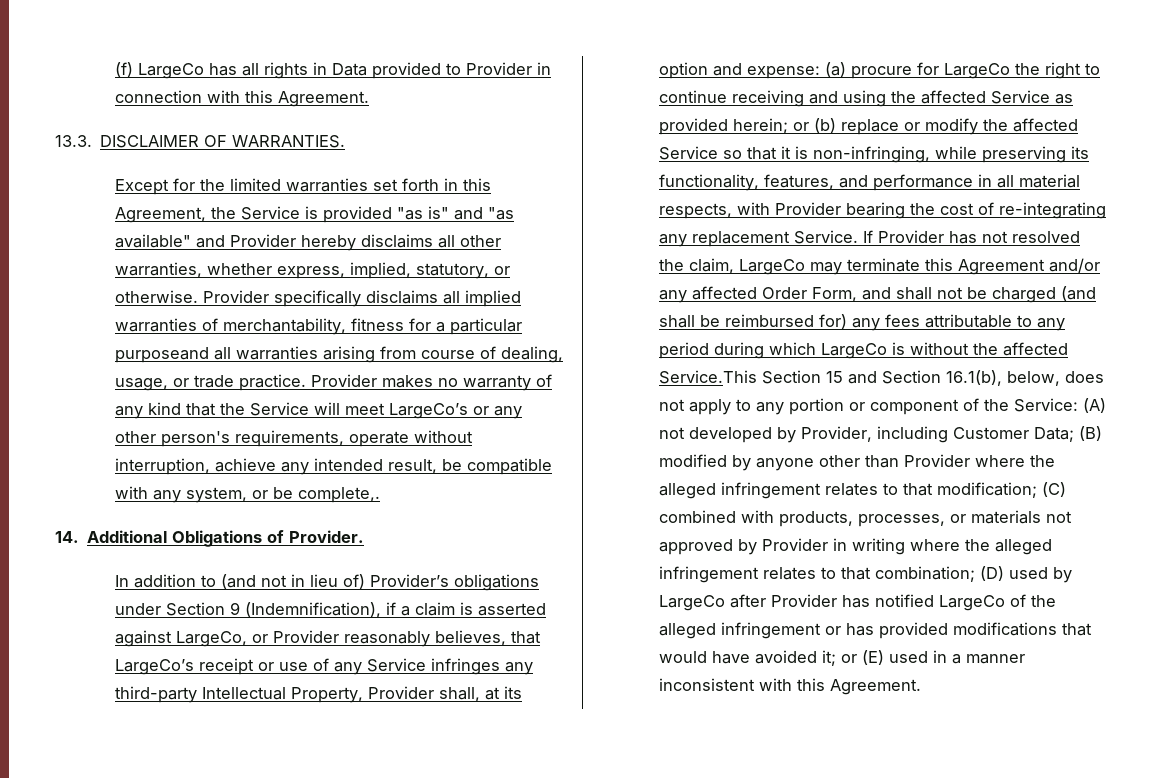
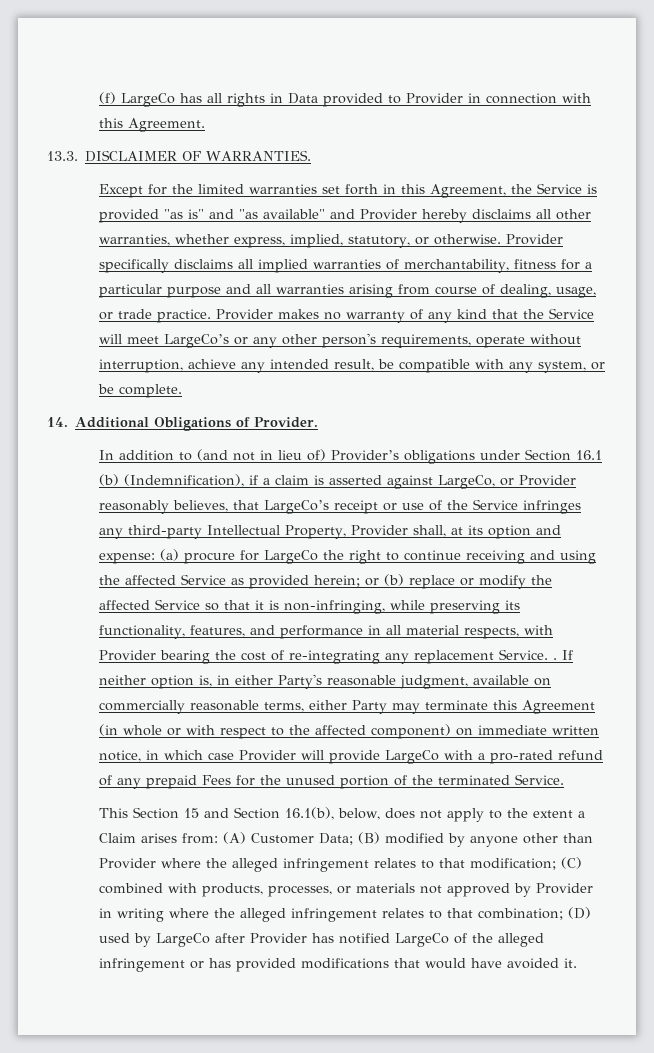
- Provider specifically disclaims all implied warranties of merchantability, fitness for a particular purposeand all warranties arising from course of dealing, usage, or trade practice.
+ Provider specifically disclaims all implied warranties of merchantability, fitness for a particular purpose and all warranties arising from course of dealing, usage, or trade practice.
- Provider makes no warranty of any kind that the Service will meet LargeCo’s or any other person's requirements, operate without interruption, achieve any intended result, be compatible with any system, or be complete,.
+ Provider makes no warranty of any kind that the Service will meet LargeCo’s or any other person's requirements, operate without interruption, achieve any intended result, be compatible with any system, or be complete.
- In addition to (and not in lieu of) Provider’s obligations under Section 9 (Indemnification), if a claim is asserted against LargeCo, or Provider reasonably believes, that LargeCo’s receipt or use of any Service infringes any third-party Intellectual Property, Provider shall, at its option and expense:
+ In addition to (and not in lieu of) Provider’s obligations under Section 16.1 (b) (Indemnification), if a claim is asserted against LargeCo, or Provider reasonably believes, that LargeCo’s receipt or use of the Service infringes any third-party Intellectual Property, Provider shall, at its option and expense:
- or (b) replace or modify the affected Service so that it is non-infringing, while preserving its functionality, features, and performance in all material respects, with Provider bearing the cost of re-integrating any replacement Service. If Provider has not resolved the claim, LargeCo may terminate this Agreement and/or any affected Order Form, and shall not be charged (and shall be reimbursed for) any fees attributable to any period during which LargeCo is without the affected Service.This Section 15 and Section 16.1(b), below, does not apply to any portion or component of the Service: (A) not developed by Provider, including Customer Data;
+ or (b) replace or modify the affected Service so that it is non-infringing, while preserving its functionality, features, and performance in all material respects, with Provider bearing the cost of re-integrating any replacement Service. . If neither option is, in either Party's reasonable judgment, available on commercially reasonable terms, either Party may terminate this Agreement (in whole or with respect to the affected component) on immediate written notice, in which case Provider will provide LargeCo with a pro-rated refund of any prepaid Fees for the unused portion of the terminated Service.
+ This Section 15 and Section 16.1(b), below, does not apply to the extent a Claim arises from: (A) Customer Data;
- (D) used by LargeCo after Provider has notified LargeCo of the alleged infringement or has provided modifications that would have avoided it; or (E) used in a manner inconsistent with this Agreement.
+ (D) used by LargeCo after Provider has notified LargeCo of the alleged infringement or has provided modifications that would have avoided it.

